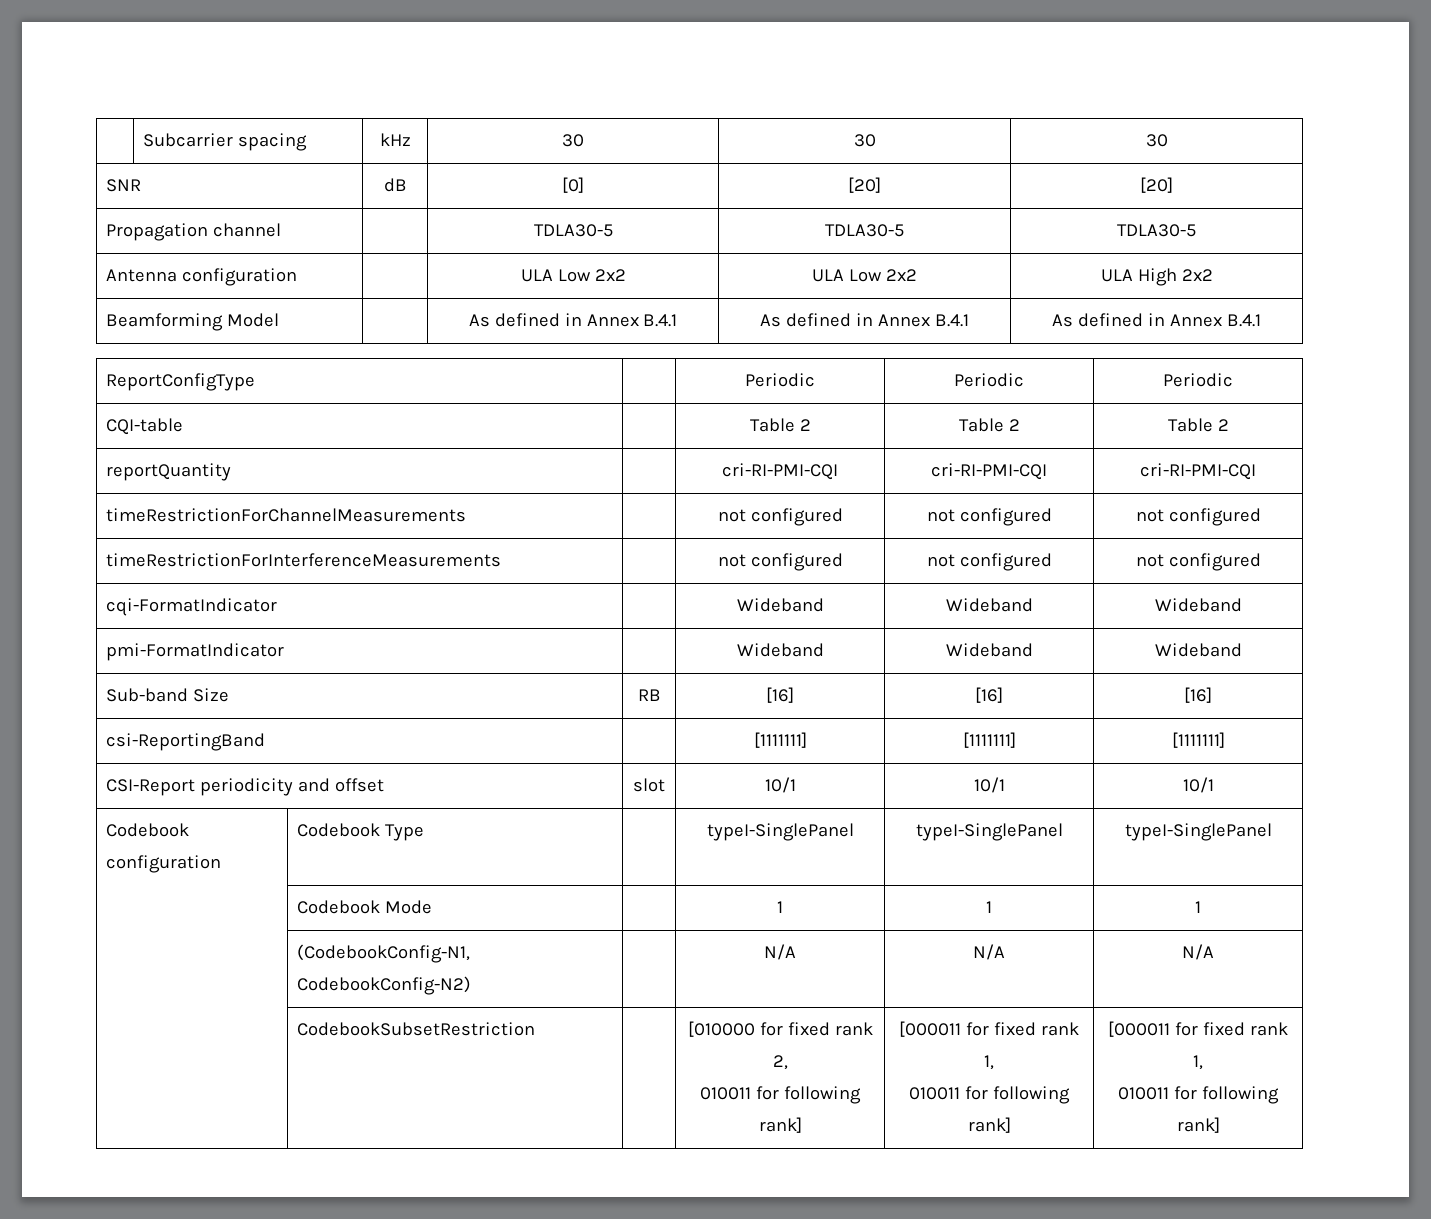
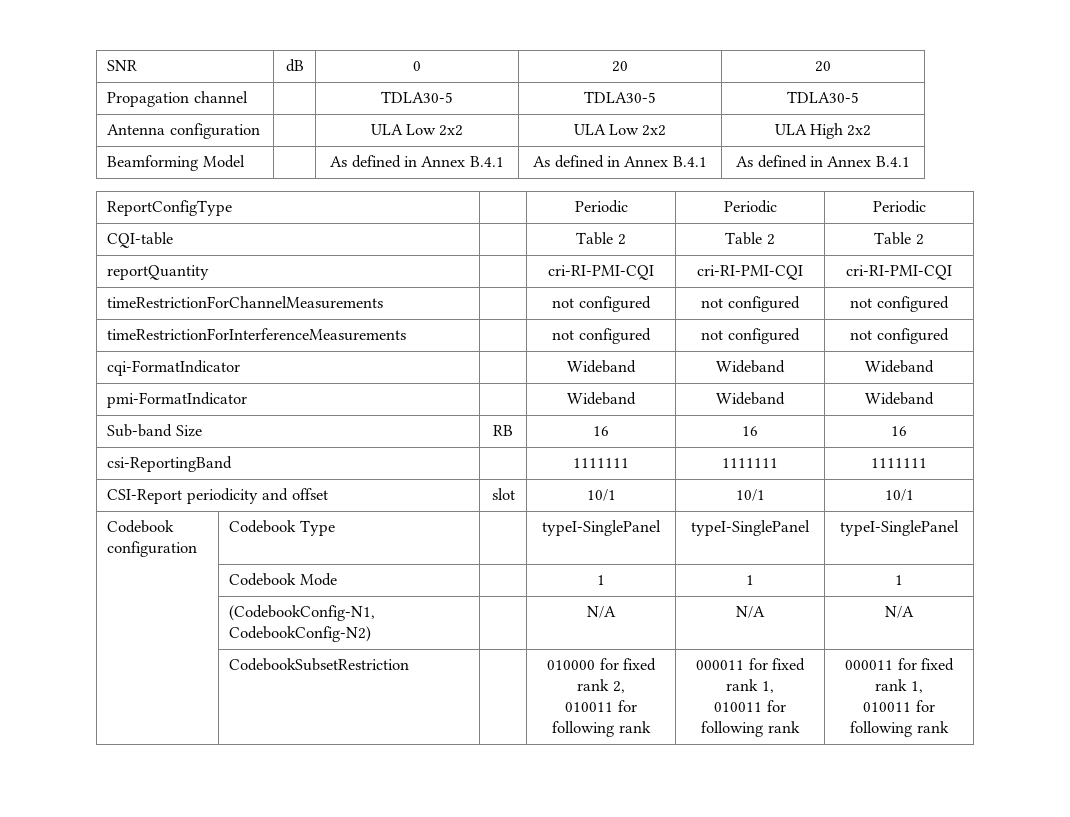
- | Subcarrier spacing | kHz | 30 | 30 | 30
- SNR | dB | [0] | [20] | [20]
+ SNR | dB | 0 | 20 | 20
- Sub-band Size | RB | [16] | [16] | [16]
- csi-ReportingBand | | [1111111] | [1111111] | [1111111]
+ Sub-band Size | RB | 16 | 16 | 16
+ csi-ReportingBand | | 1111111 | 1111111 | 1111111
- | CodebookSubsetRestriction | | [010000 for fixed rank 2,
- 010011 for following rank] | [000011 for fixed rank 1,
- 010011 for following rank] | [000011 for fixed rank 1,
- 010011 for following rank]
+ | CodebookSubsetRestriction | | 010000 for fixed rank 2,
+ 010011 for following rank | 000011 for fixed rank 1,
+ 010011 for following rank | 000011 for fixed rank 1,
+ 010011 for following rank

